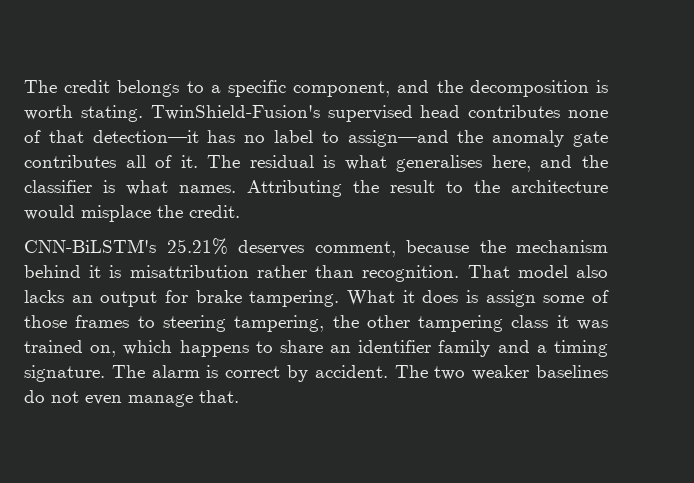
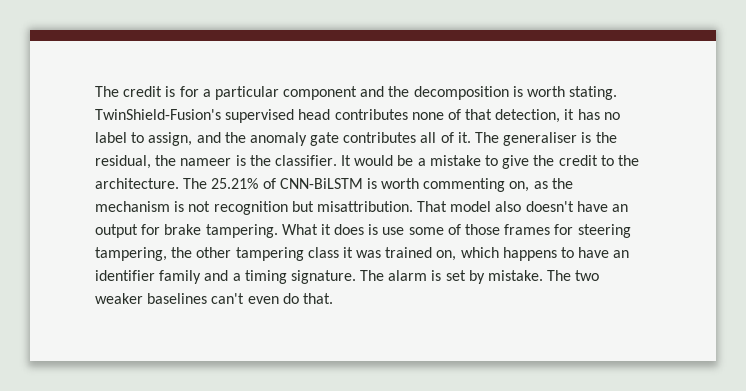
- The credit belongs to a specific component, and the decomposition is worth stating.
+ The credit is for a particular component and the decomposition is worth stating.
- TwinShield-Fusion's supervised head contributes none of that detection—it has no label to assign—and the anomaly gate contributes all of it.
+ TwinShield-Fusion's supervised head contributes none of that detection, it has no label to assign, and the anomaly gate contributes all of it.
- The residual is what generalises here, and the classifier is what names. Attributing the result to the architecture would misplace the credit.
- CNN-BiLSTM's 25.21% deserves comment, because the mechanism behind it is misattribution rather than recognition.
+ The generaliser is the residual, the nameer is the classifier. It would be a mistake to give the credit to the architecture. The 25.21% of CNN-BiLSTM is worth commenting on, as the mechanism is not recognition but misattribution.
- That model also lacks an output for brake tampering.
+ That model also doesn't have an output for brake tampering.
- What it does is assign some of those frames to steering tampering, the other tampering class it was trained on, which happens to share an identifier family and a timing signature.
+ What it does is use some of those frames for steering tampering, the other tampering class it was trained on, which happens to have an identifier family and a timing signature.
- The alarm is correct by accident.
+ The alarm is set by mistake.
- The two weaker baselines do not even manage that.
+ The two weaker baselines can't even do that.

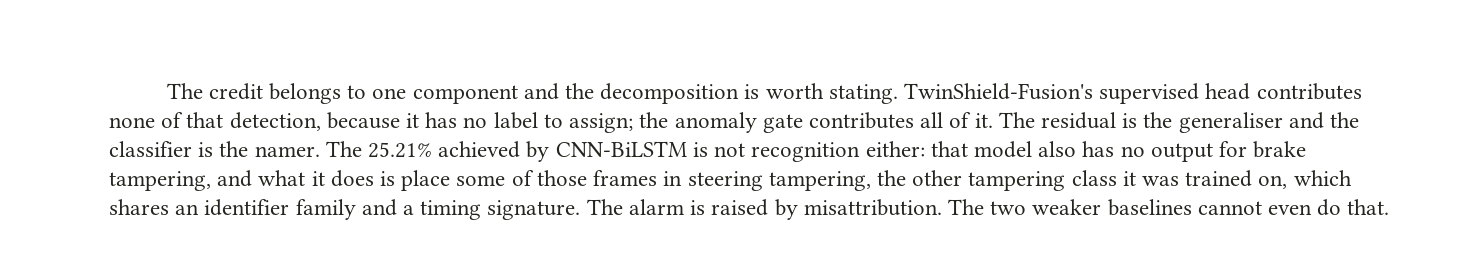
- The credit is for a particular component and the decomposition is worth stating.
+ The credit belongs to one component and the decomposition is worth stating.
- TwinShield-Fusion's supervised head contributes none of that detection, it has no label to assign, and the anomaly gate contributes all of it.
+ TwinShield-Fusion's supervised head contributes none of that detection, because it has no label to assign; the anomaly gate contributes all of it.
- The generaliser is the residual, the nameer is the classifier. It would be a mistake to give the credit to the architecture. The 25.21% of CNN-BiLSTM is worth commenting on, as the mechanism is not recognition but misattribution. That model also doesn't have an output for brake tampering. What it does is use some of those frames for steering tampering, the other tampering class it was trained on, which happens to have an identifier family and a timing signature.
+ The residual is the generaliser and the classifier is the namer. The 25.21% achieved by CNN-BiLSTM is not recognition either: that model also has no output for brake tampering, and what it does is place some of those frames in steering tampering, the other tampering class it was trained on, which shares an identifier family and a timing signature.
- The alarm is set by mistake.
+ The alarm is raised by misattribution.
- The two weaker baselines can't even do that.
+ The two weaker baselines cannot even do that.

